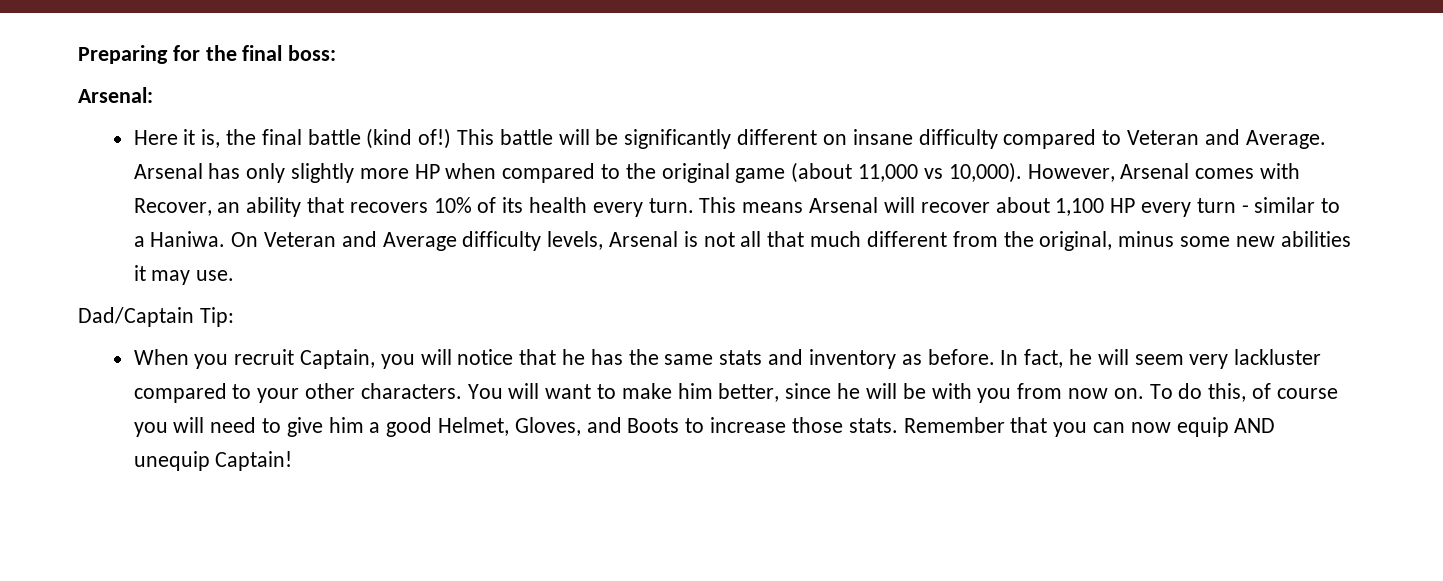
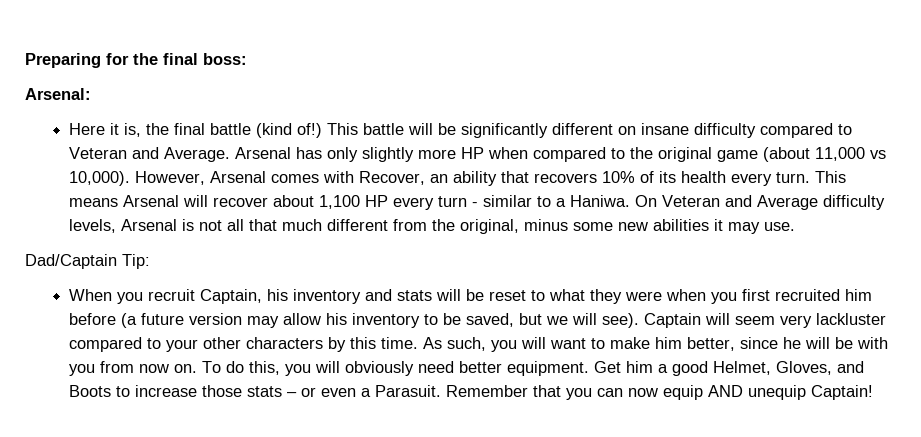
- When you recruit Captain, you will notice that he has the same stats and inventory as before. In fact, he will seem very lackluster compared to your other characters. You will want to make him better, since he will be with you from now on.
+ When you recruit Captain, his inventory and stats will be reset to what they were when you first recruited him before (a future version may allow his inventory to be saved, but we will see). Captain will seem very lackluster compared to your other characters by this time. As such, you will want to make him better, since he will be with you from now on.
- To do this, of course you will need to give him a good Helmet, Gloves, and Boots to increase those stats.
+ To do this, you will obviously need better equipment. Get him a good Helmet, Gloves, and Boots to increase those stats – or even a Parasuit.

